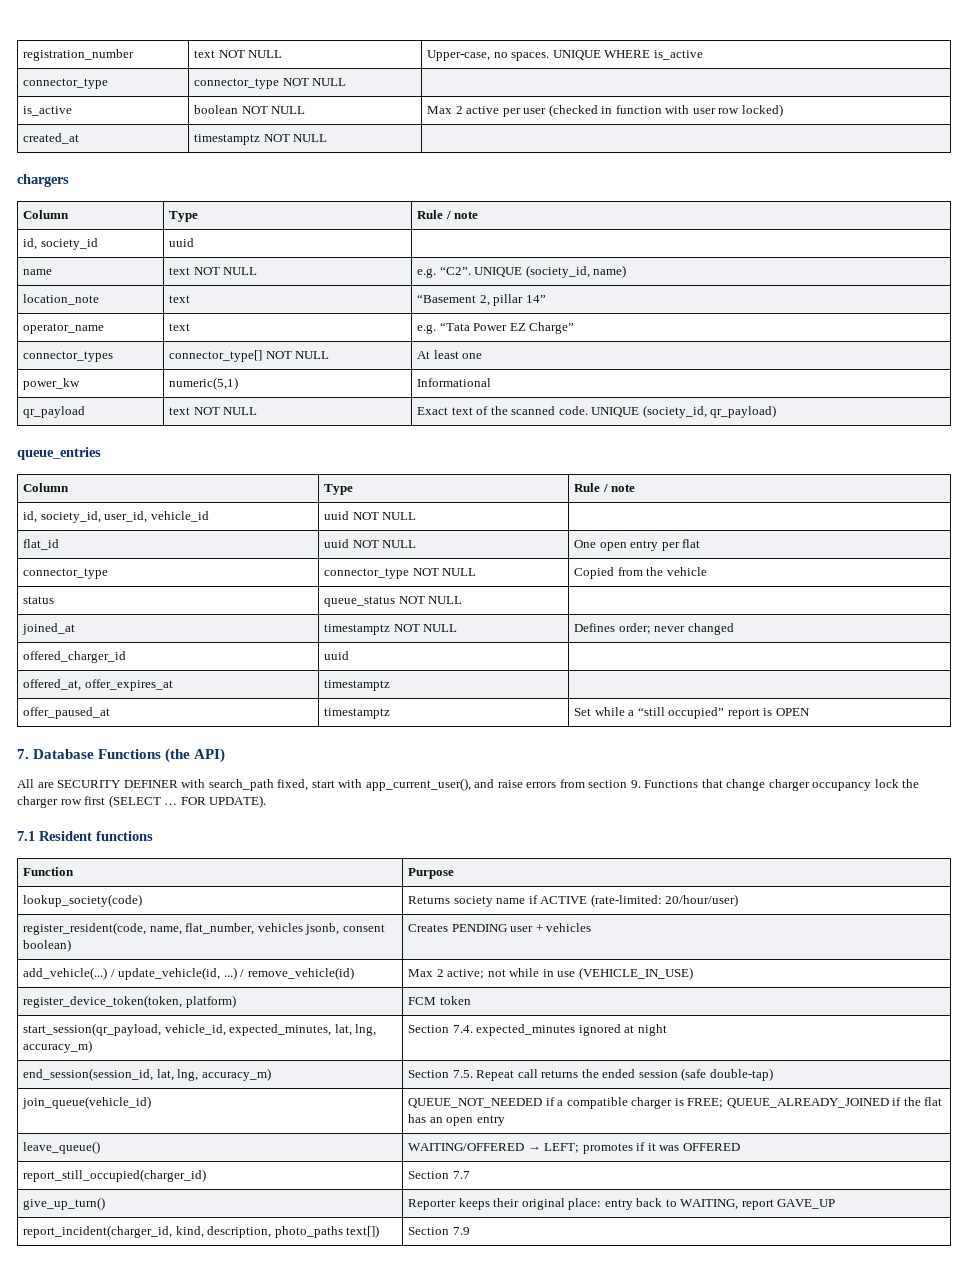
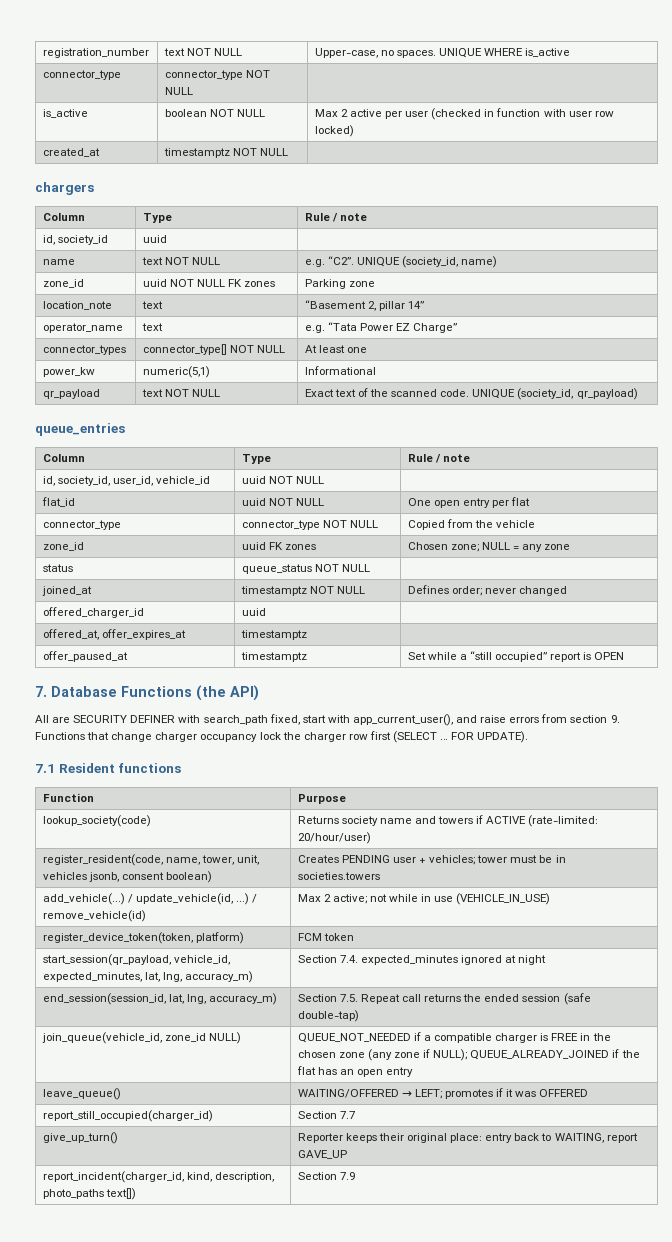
+ zone_id | uuid NOT NULL FK zones | Parking zone
+ zone_id | uuid FK zones | Chosen zone; NULL = any zone
- lookup_society(code) | Returns society name if ACTIVE (rate-limited: 20/hour/user)
+ lookup_society(code) | Returns society name and towers if ACTIVE (rate-limited: 20/hour/user)
- register_resident(code, name, flat_number, vehicles jsonb, consent boolean) | Creates PENDING user + vehicles
+ register_resident(code, name, tower, unit, vehicles jsonb, consent boolean) | Creates PENDING user + vehicles; tower must be in societies.towers
- join_queue(vehicle_id) | QUEUE_NOT_NEEDED if a compatible charger is FREE; QUEUE_ALREADY_JOINED if the flat has an open entry
+ join_queue(vehicle_id, zone_id NULL) | QUEUE_NOT_NEEDED if a compatible charger is FREE in the chosen zone (any zone if NULL); QUEUE_ALREADY_JOINED if the flat has an open entry

